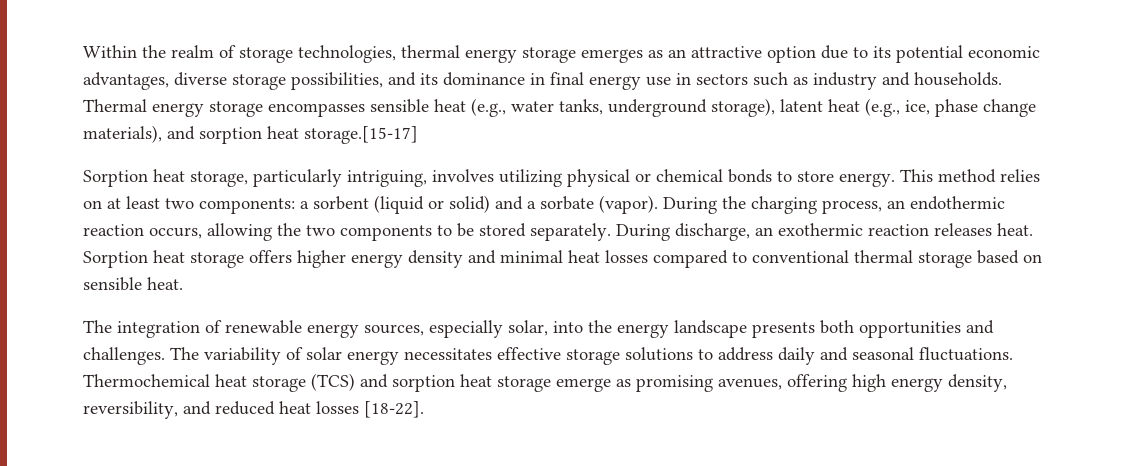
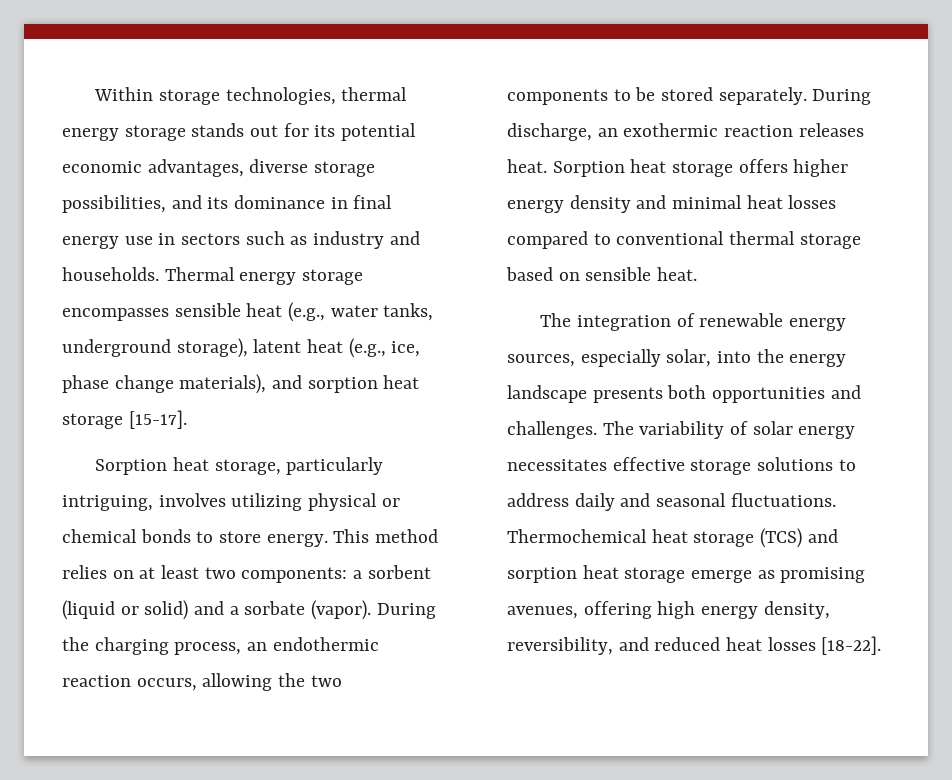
- Within the realm of storage technologies, thermal energy storage emerges as an attractive option due to its potential economic advantages, diverse storage possibilities, and its dominance in final energy use in sectors such as industry and households.
+ Within storage technologies, thermal energy storage stands out for its potential economic advantages, diverse storage possibilities, and its dominance in final energy use in sectors such as industry and households.
- Thermal energy storage encompasses sensible heat (e.g., water tanks, underground storage), latent heat (e.g., ice, phase change materials), and sorption heat storage.[15-17]
+ Thermal energy storage encompasses sensible heat (e.g., water tanks, underground storage), latent heat (e.g., ice, phase change materials), and sorption heat storage [15-17].

